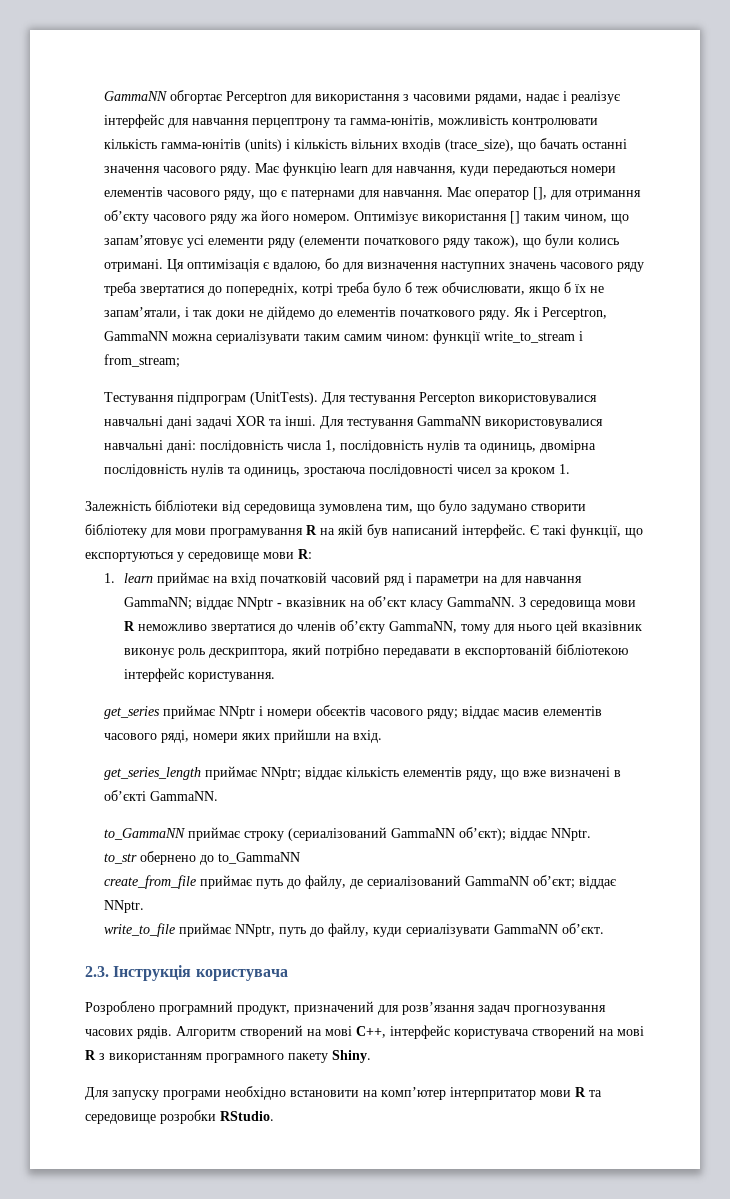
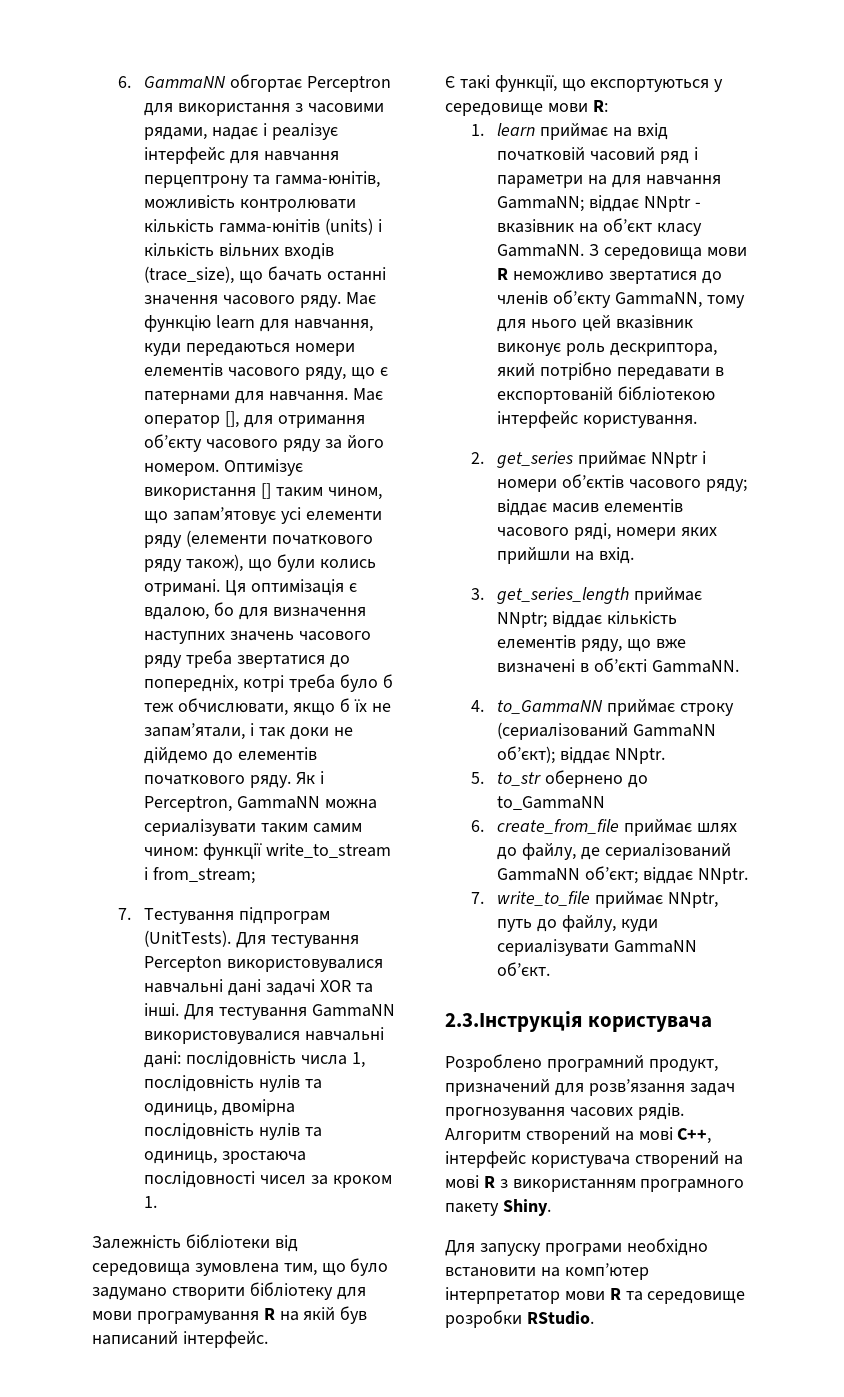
- GammaNN обгортає Perceptron для використання з часовими рядами, надає і реалізує інтерфейс для навчання перцептрону та гамма-юнітів, можливість контролювати кількість гамма-юнітів (units) і кількість вільних входів (trace_size), що бачать останні значення часового ряду.
+ 6. GammaNN обгортає Perceptron для використання з часовими рядами, надає і реалізує інтерфейс для навчання перцептрону та гамма-юнітів, можливість контролювати кількість гамма-юнітів (units) і кількість вільних входів (trace_size), що бачать останні значення часового ряду.
- Має оператор [], для отримання об’єкту часового ряду жа його номером.
+ Має оператор [], для отримання об’єкту часового ряду за його номером.
- Тестування підпрограм (UnitTests).
+ 7. Тестування підпрограм (UnitTests).
- Залежність бібліотеки від середовища зумовлена тим, що було задумано створити бібліотеку для мови програмування R на якій був написаний інтерфейс. Є такі функції, що експортуються у середовище мови R:
+ Залежність бібліотеки від середовища зумовлена тим, що було задумано створити бібліотеку для мови програмування R на якій був написаний інтерфейс.
+ Є такі функції, що експортуються у середовище мови R:
- get_series приймає NNptr і номери обєектів часового ряду; віддає масив елементів часового ряді, номери яких прийшли на вхід.
+ 2. get_series приймає NNptr і номери об’єктів часового ряду; віддає масив елементів часового ряді, номери яких прийшли на вхід.
- get_series_length приймає NNptr; віддає кількість елементів ряду, що вже визначені в об’єкті GammaNN.
+ 3. get_series_length приймає NNptr; віддає кількість елементів ряду, що вже визначені в об’єкті GammaNN.
- to_GammaNN приймає строку (сериалізований GammaNN об’єкт); віддає NNptr.
+ 4. to_GammaNN приймає строку (сериалізований GammaNN об’єкт); віддає NNptr.
- to_str обернено до to_GammaNN
+ 5. to_str обернено до to_GammaNN
- create_from_file приймає путь до файлу, де сериалізований GammaNN об’єкт; віддає NNptr.
+ 6. create_from_file приймає шлях до файлу, де сериалізований GammaNN об’єкт; віддає NNptr.
- write_to_file приймає NNptr, путь до файлу, куди сериалізувати GammaNN об’єкт.
+ 7. write_to_file приймає NNptr, путь до файлу, куди сериалізувати GammaNN об’єкт.
- 2.3. Інструкція користувача
+ 2.3.Інструкція користувача
- Для запуску програми необхідно встановити на комп’ютер інтерпритатор мови R та середовище розробки RStudio.
+ Для запуску програми необхідно встановити на комп’ютер інтерпретатор мови R та середовище розробки RStudio.

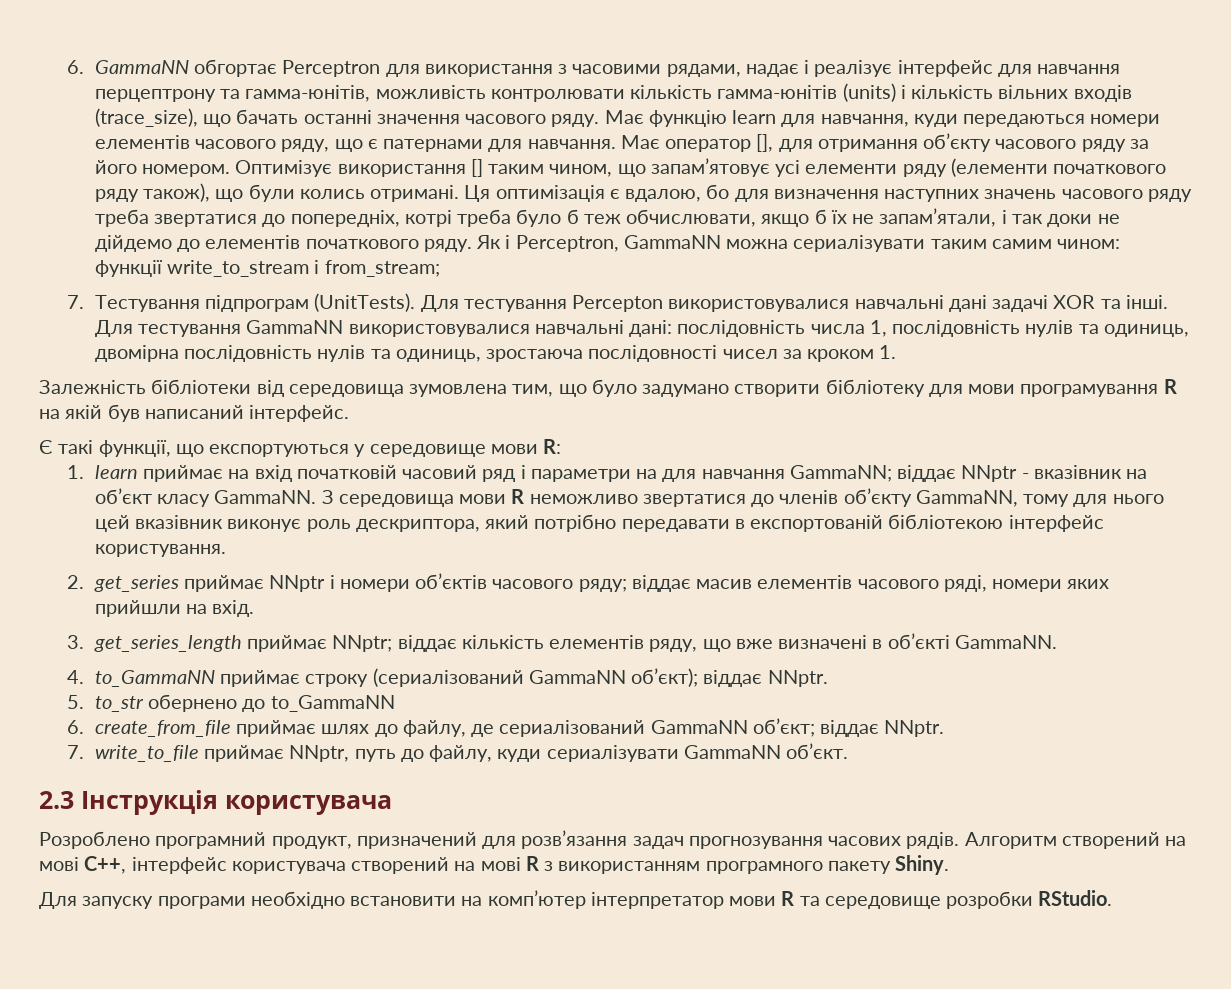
- 2.3.Інструкція користувача
+ 2.3 Інструкція користувача

